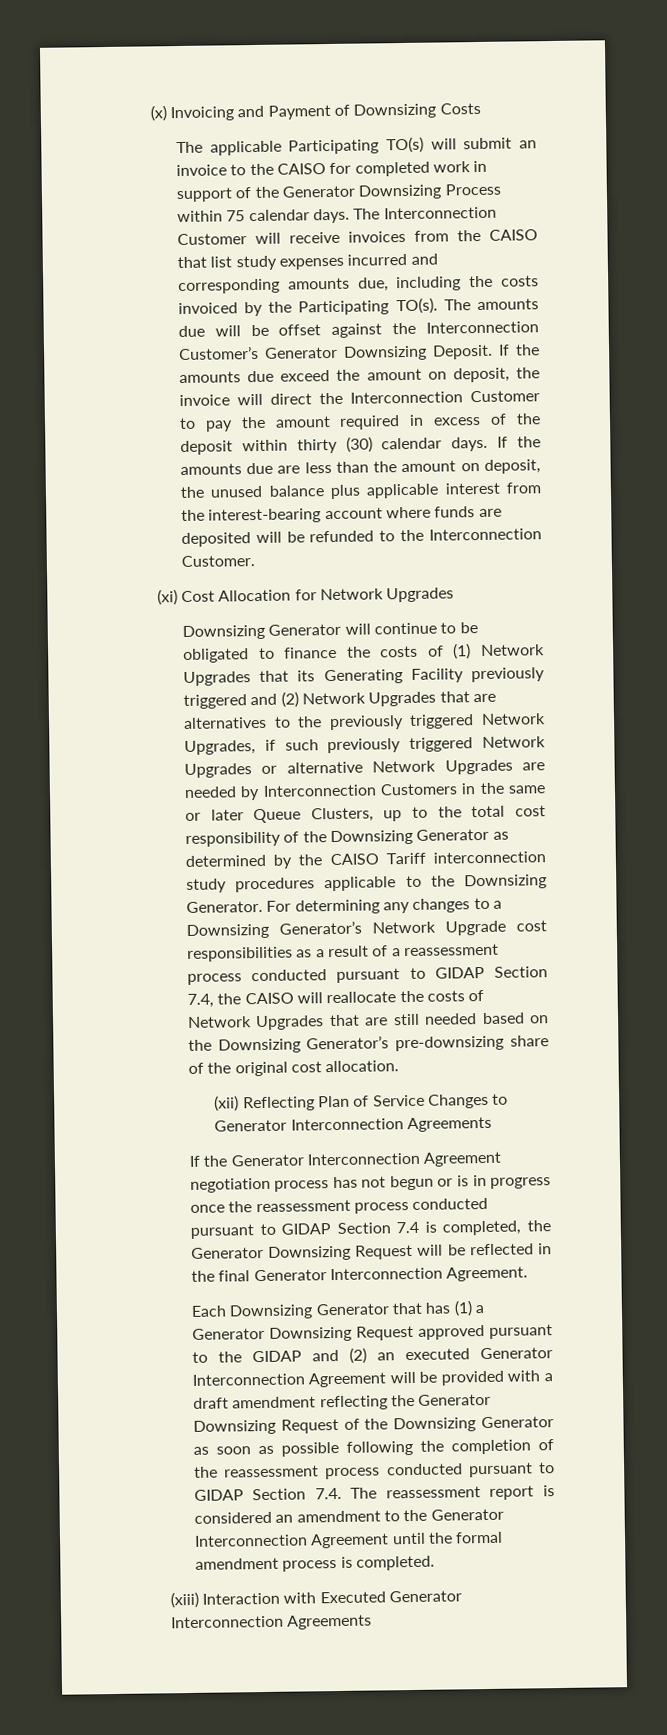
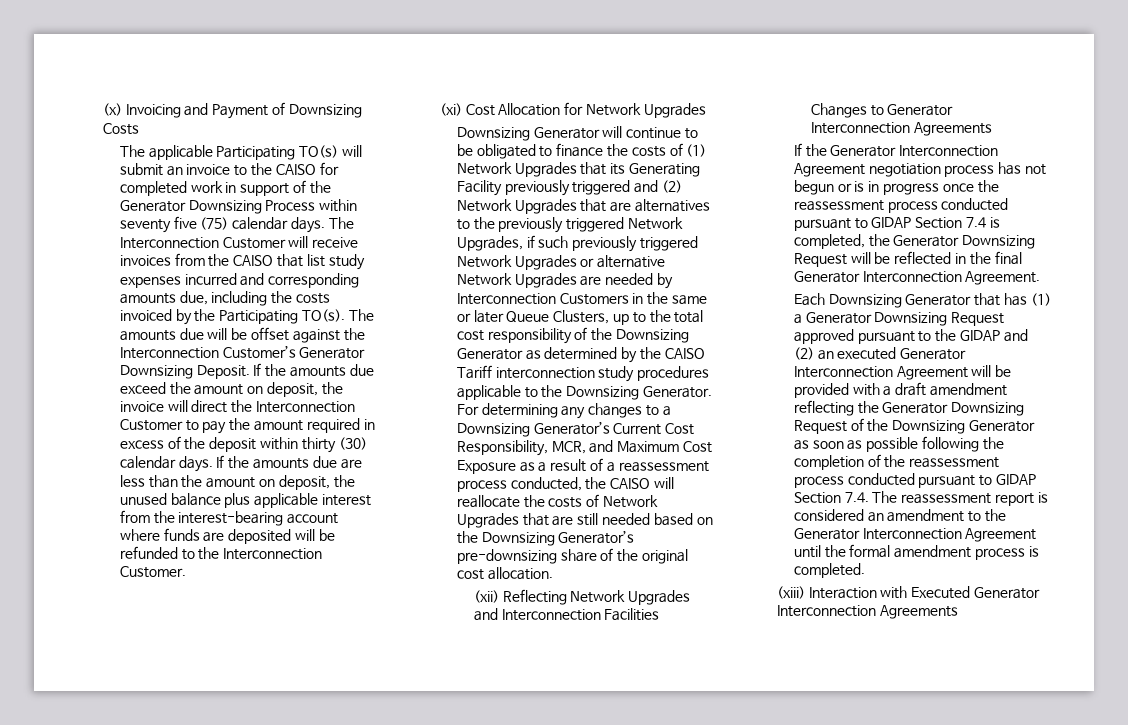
- The applicable Participating TO(s) will submit an invoice to the CAISO for completed work in support of the Generator Downsizing Process within 75 calendar days.
+ The applicable Participating TO(s) will submit an invoice to the CAISO for completed work in support of the Generator Downsizing Process within seventy five (75) calendar days.
- For determining any changes to a Downsizing Generator’s Network Upgrade cost responsibilities as a result of a reassessment process conducted pursuant to GIDAP Section 7.4, the CAISO will reallocate the costs of Network Upgrades that are still needed based on the Downsizing Generator’s pre-downsizing share of the original cost allocation.
+ For determining any changes to a Downsizing Generator’s Current Cost Responsibility, MCR, and Maximum Cost Exposure as a result of a reassessment process conducted, the CAISO will reallocate the costs of Network Upgrades that are still needed based on the Downsizing Generator’s pre-downsizing share of the original cost allocation.
- (xii) Reflecting Plan of Service Changes to Generator Interconnection Agreements
+ (xii) Reflecting Network Upgrades and Interconnection Facilities Changes to Generator Interconnection Agreements

